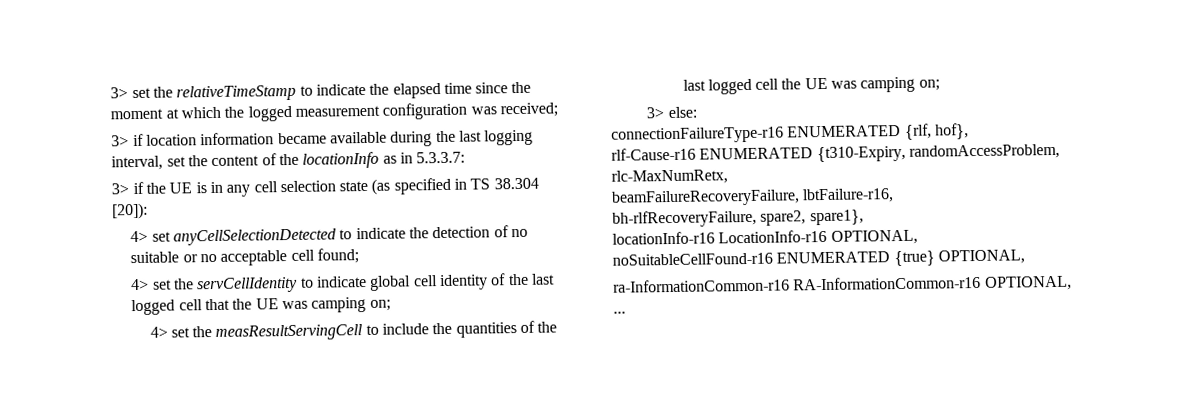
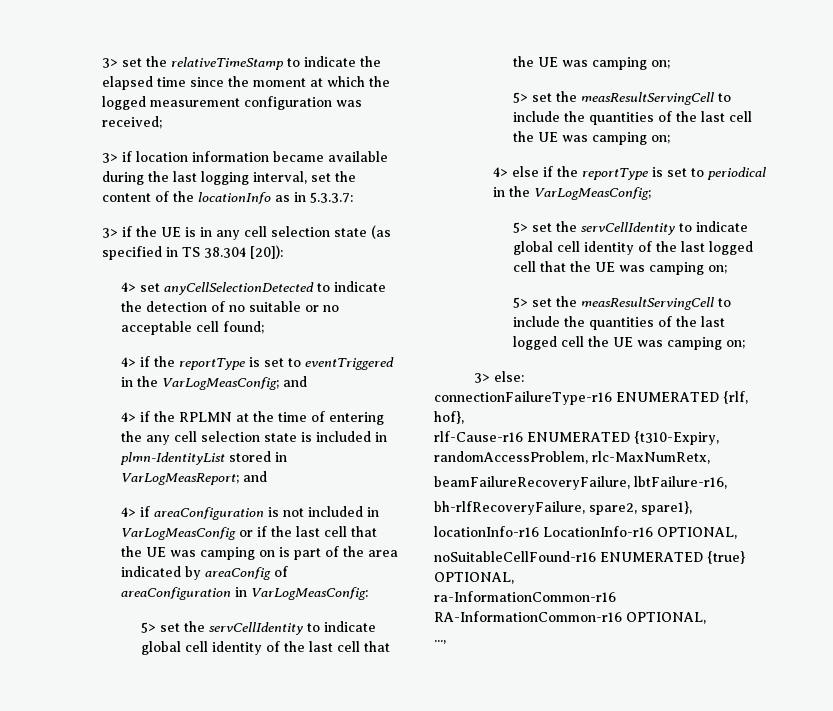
- 4> set the servCellIdentity to indicate global cell identity of the last logged cell that the UE was camping on;
+ 4> if the reportType is set to eventTriggered in the VarLogMeasConfig; and
+ 4> if the RPLMN at the time of entering the any cell selection state is included in plmn-IdentityList stored in VarLogMeasReport; and
+ 4> if areaConfiguration is not included in VarLogMeasConfig or if the last cell that the UE was camping on is part of the area indicated by areaConfig of areaConfiguration in VarLogMeasConfig:
+ 5> set the servCellIdentity to indicate global cell identity of the last cell that the UE was camping on;
+ 5> set the measResultServingCell to include the quantities of the last cell the UE was camping on;
+ 4> else if the reportType is set to periodical in the VarLogMeasConfig;
+ 5> set the servCellIdentity to indicate global cell identity of the last logged cell that the UE was camping on;
- 4> set the measResultServingCell to include the quantities of the last logged cell the UE was camping on;
+ 5> set the measResultServingCell to include the quantities of the last logged cell the UE was camping on;
- ...
+ ...,

